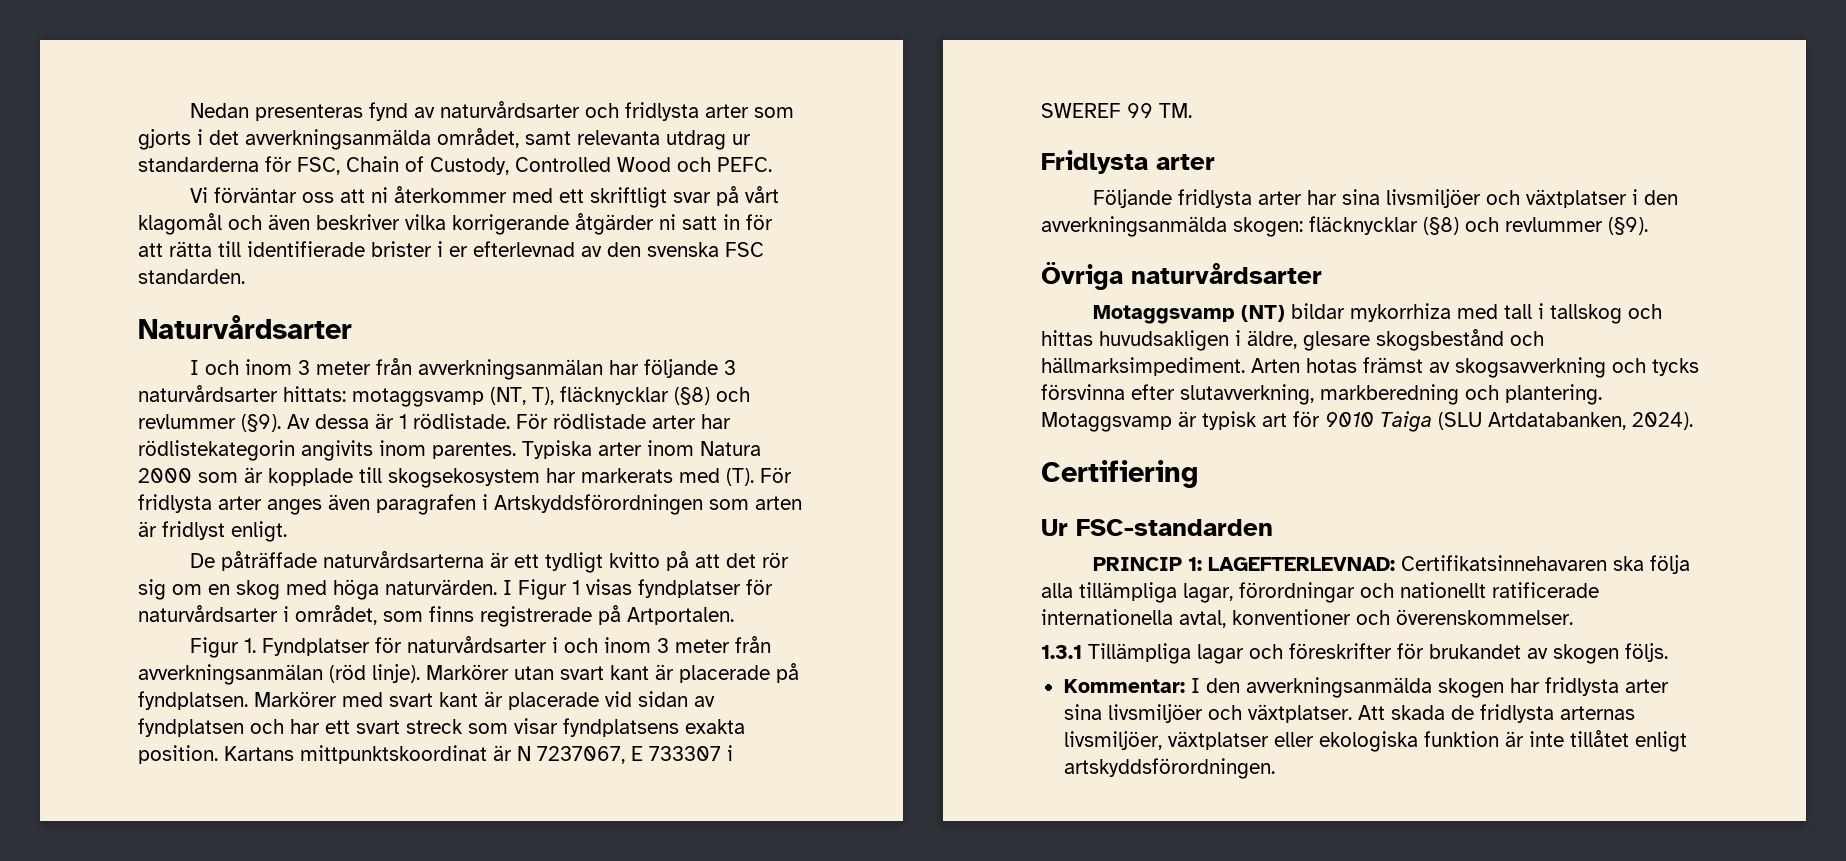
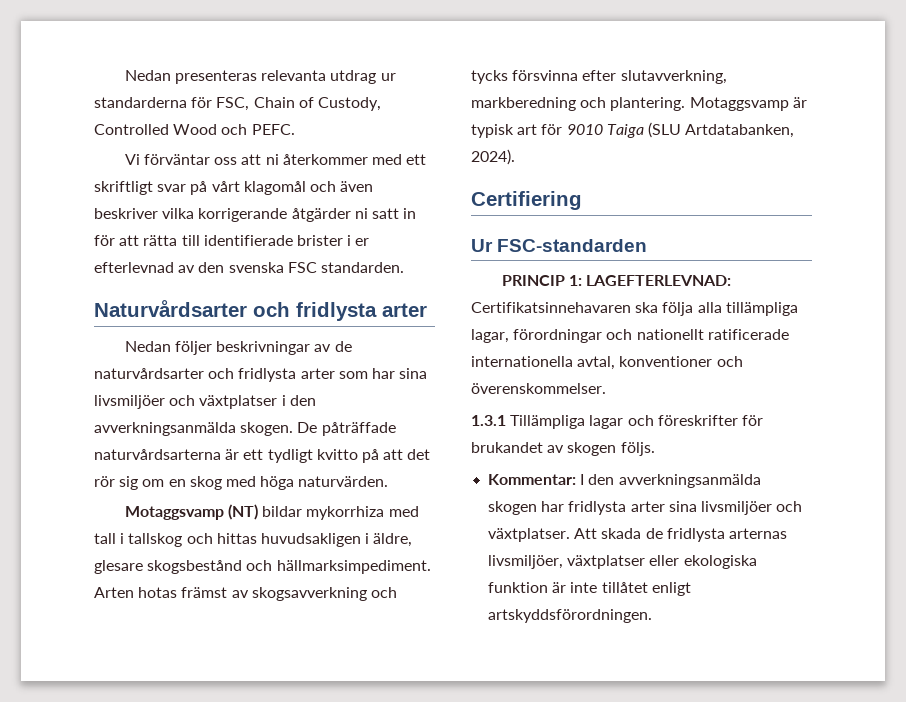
- Nedan presenteras fynd av naturvårdsarter och fridlysta arter som gjorts i det avverkningsanmälda området, samt relevanta utdrag ur standarderna för FSC, Chain of Custody, Controlled Wood och PEFC.
+ Nedan presenteras relevanta utdrag ur standarderna för FSC, Chain of Custody, Controlled Wood och PEFC.
- Naturvårdsarter
- I och inom 3 meter från avverkningsanmälan har följande 3 naturvårdsarter hittats: motaggsvamp (NT, T), fläcknycklar (§8) och revlummer (§9). Av dessa är 1 rödlistade. För rödlistade arter har rödlistekategorin angivits inom parentes. Typiska arter inom Natura 2000 som är kopplade till skogsekosystem har markerats med (T). För fridlysta arter anges även paragrafen i Artskyddsförordningen som arten är fridlyst enligt.
- De påträffade naturvårdsarterna är ett tydligt kvitto på att det rör sig om en skog med höga naturvärden. I Figur 1 visas fyndplatser för naturvårdsarter i området, som finns registrerade på Artportalen.
- Figur 1. Fyndplatser för naturvårdsarter i och inom 3 meter från avverkningsanmälan (röd linje). Markörer utan svart kant är placerade på fyndplatsen. Markörer med svart kant är placerade vid sidan av fyndplatsen och har ett svart streck som visar fyndplatsens exakta position. Kartans mittpunktskoordinat är N 7237067, E 733307 i SWEREF 99 TM.
- Fridlysta arter
- Följande fridlysta arter har sina livsmiljöer och växtplatser i den avverkningsanmälda skogen: fläcknycklar (§8) och revlummer (§9).
- Övriga naturvårdsarter
+ Naturvårdsarter och fridlysta arter
+ Nedan följer beskrivningar av de naturvårdsarter och fridlysta arter som har sina livsmiljöer och växtplatser i den avverkningsanmälda skogen. De påträffade naturvårdsarterna är ett tydligt kvitto på att det rör sig om en skog med höga naturvärden.

